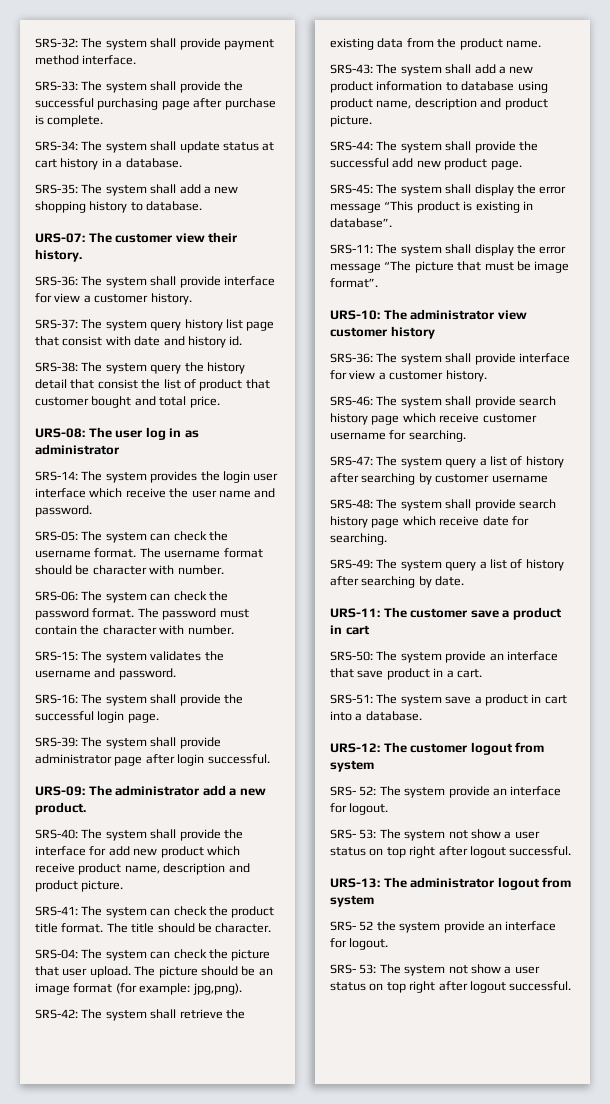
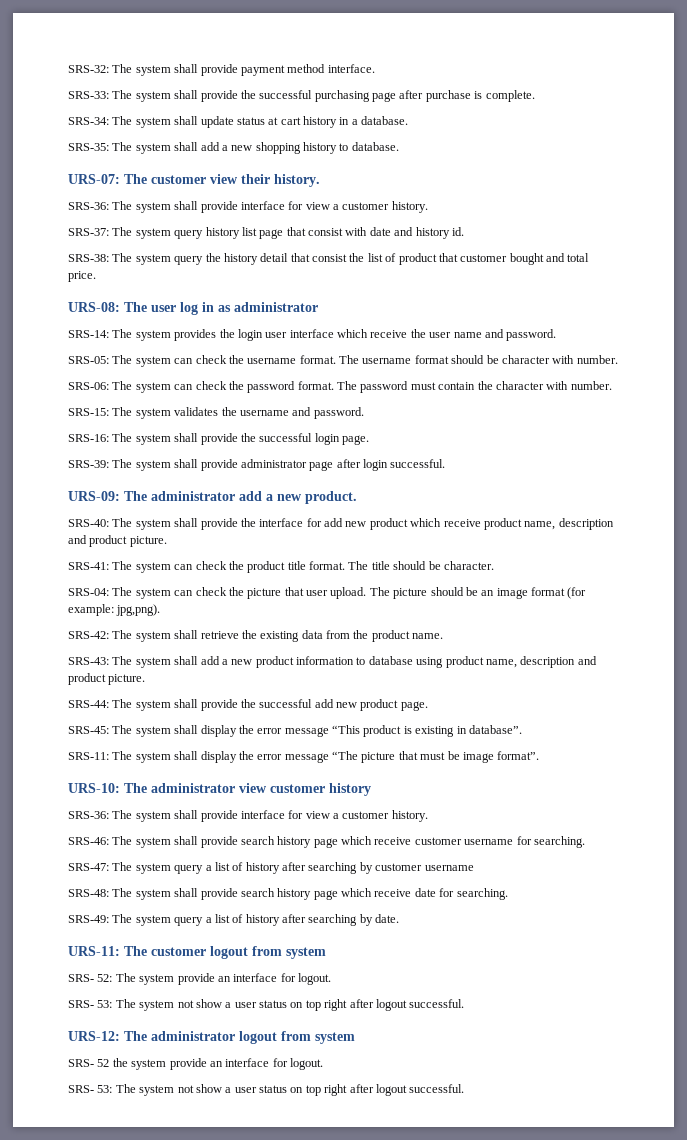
- URS-11: The customer save a product in cart
- SRS-50: The system provide an interface that save product in a cart.
- SRS-51: The system save a product in cart into a database.
- URS-12: The customer logout from system
+ URS-11: The customer logout from system
- URS-13: The administrator logout from system
+ URS-12: The administrator logout from system

